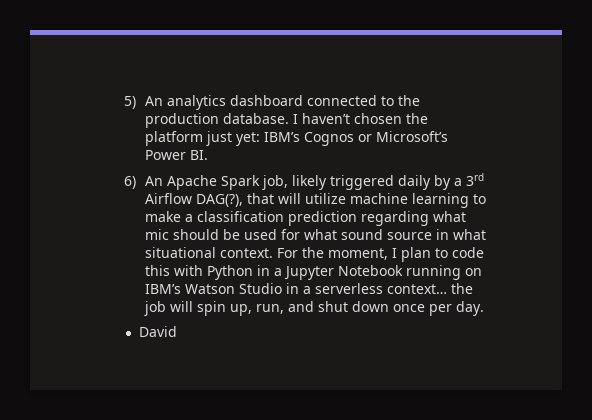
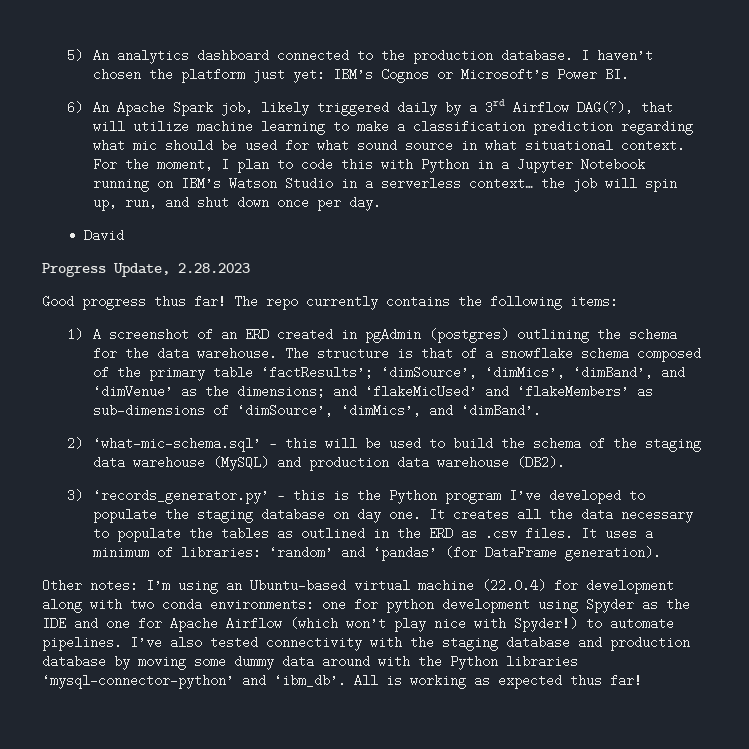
+ Progress Update, 2.28.2023
+ Good progress thus far! The repo currently contains the following items:
+ 1) A screenshot of an ERD created in pgAdmin (postgres) outlining the schema for the data warehouse. The structure is that of a snowflake schema composed of the primary table ‘factResults’; ‘dimSource’, ‘dimMics’, ‘dimBand’, and ‘dimVenue’ as the dimensions; and ‘flakeMicUsed’ and ‘flakeMembers’ as sub-dimensions of ‘dimSource’, ‘dimMics’, and ‘dimBand’.
+ 2) ‘what-mic-schema.sql’ — this will be used to build the schema of the staging data warehouse (MySQL) and production data warehouse (DB2).
+ 3) ‘records_generator.py’ — this is the Python program I’ve developed to populate the staging database on day one. It creates all the data necessary to populate the tables as outlined in the ERD as .csv files. It uses a minimum of libraries: ‘random’ and ‘pandas’ (for DataFrame generation).
+ Other notes: I’m using an Ubuntu-based virtual machine (22.0.4) for development along with two conda environments: one for python development using Spyder as the IDE and one for Apache Airflow (which won’t play nice with Spyder!) to automate pipelines. I’ve also tested connectivity with the staging database and production database by moving some dummy data around with the Python libraries ‘mysql-connector-python’ and ‘ibm_db’. All is working as expected thus far!

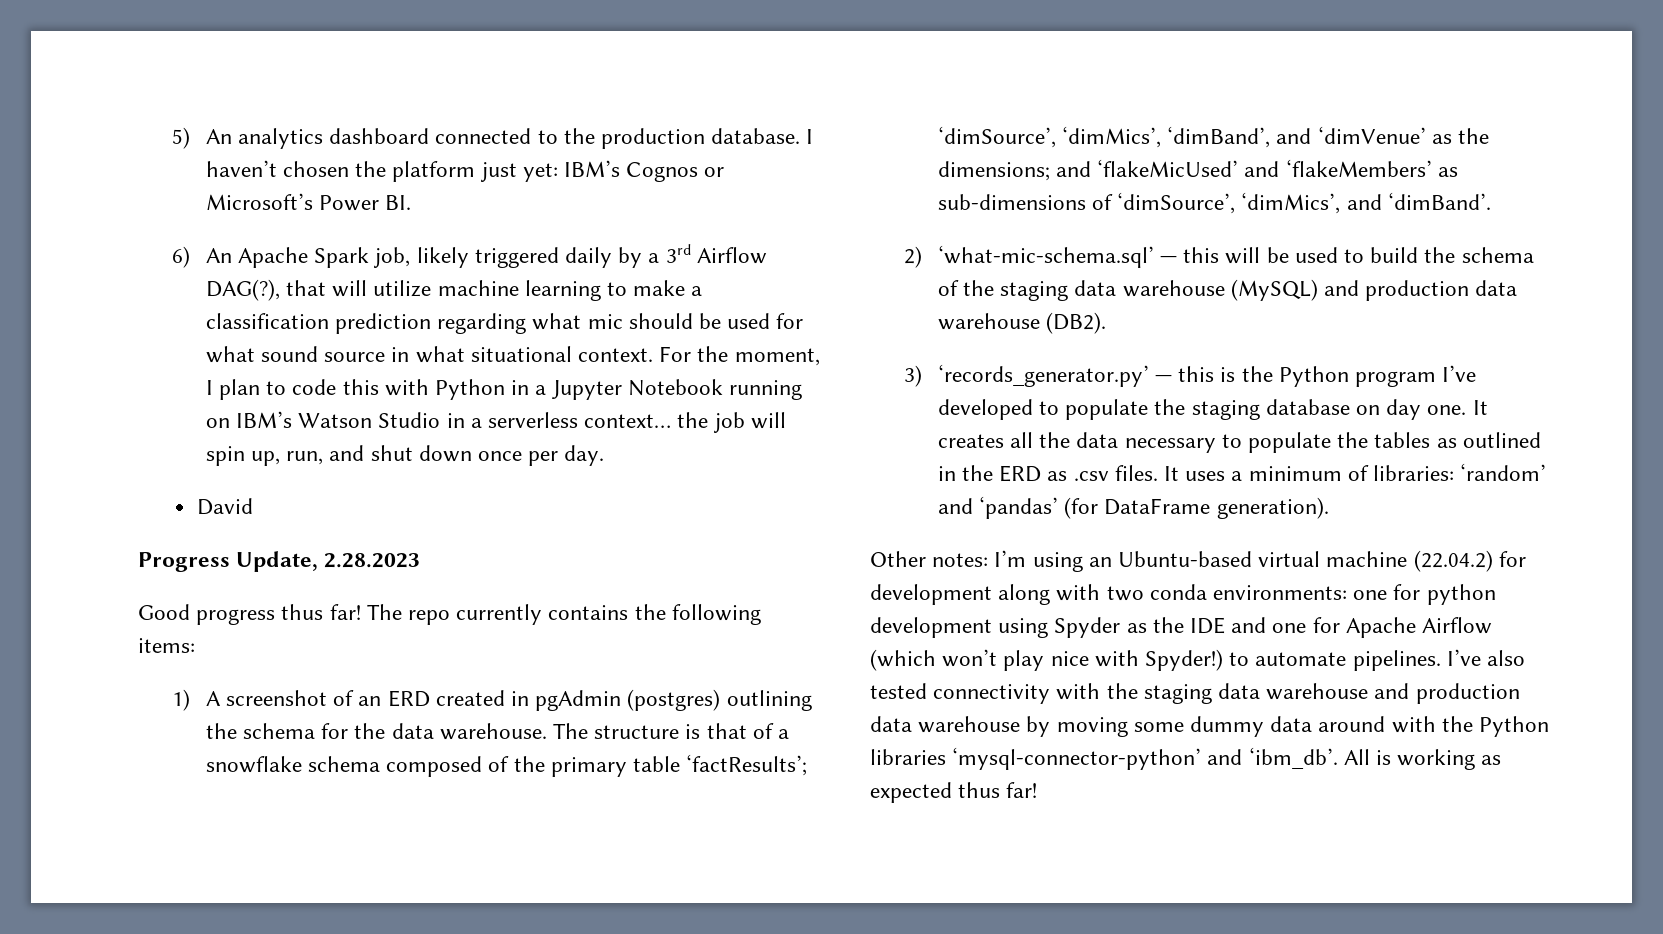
- Other notes: I’m using an Ubuntu-based virtual machine (22.0.4) for development along with two conda environments: one for python development using Spyder as the IDE and one for Apache Airflow (which won’t play nice with Spyder!) to automate pipelines.
+ Other notes: I’m using an Ubuntu-based virtual machine (22.04.2) for development along with two conda environments: one for python development using Spyder as the IDE and one for Apache Airflow (which won’t play nice with Spyder!) to automate pipelines.
- I’ve also tested connectivity with the staging database and production database by moving some dummy data around with the Python libraries ‘mysql-connector-python’ and ‘ibm_db’.
+ I’ve also tested connectivity with the staging data warehouse and production data warehouse by moving some dummy data around with the Python libraries ‘mysql-connector-python’ and ‘ibm_db’.

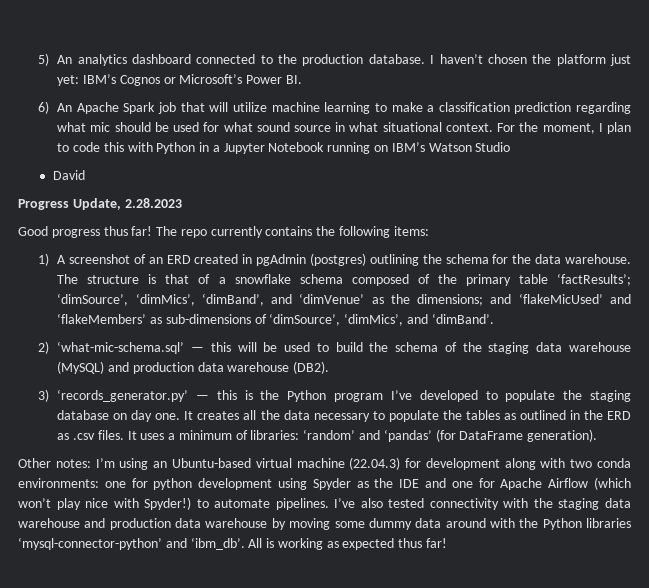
- 6) An Apache Spark job, likely triggered daily by a 3rd Airflow DAG(?), that will utilize machine learning to make a classification prediction regarding what mic should be used for what sound source in what situational context.
+ 6) An Apache Spark job that will utilize machine learning to make a classification prediction regarding what mic should be used for what sound source in what situational context.
- For the moment, I plan to code this with Python in a Jupyter Notebook running on IBM’s Watson Studio in a serverless context… the job will spin up, run, and shut down once per day.
+ For the moment, I plan to code this with Python in a Jupyter Notebook running on IBM’s Watson Studio
- Other notes: I’m using an Ubuntu-based virtual machine (22.04.2) for development along with two conda environments: one for python development using Spyder as the IDE and one for Apache Airflow (which won’t play nice with Spyder!) to automate pipelines.
+ Other notes: I’m using an Ubuntu-based virtual machine (22.04.3) for development along with two conda environments: one for python development using Spyder as the IDE and one for Apache Airflow (which won’t play nice with Spyder!) to automate pipelines.

